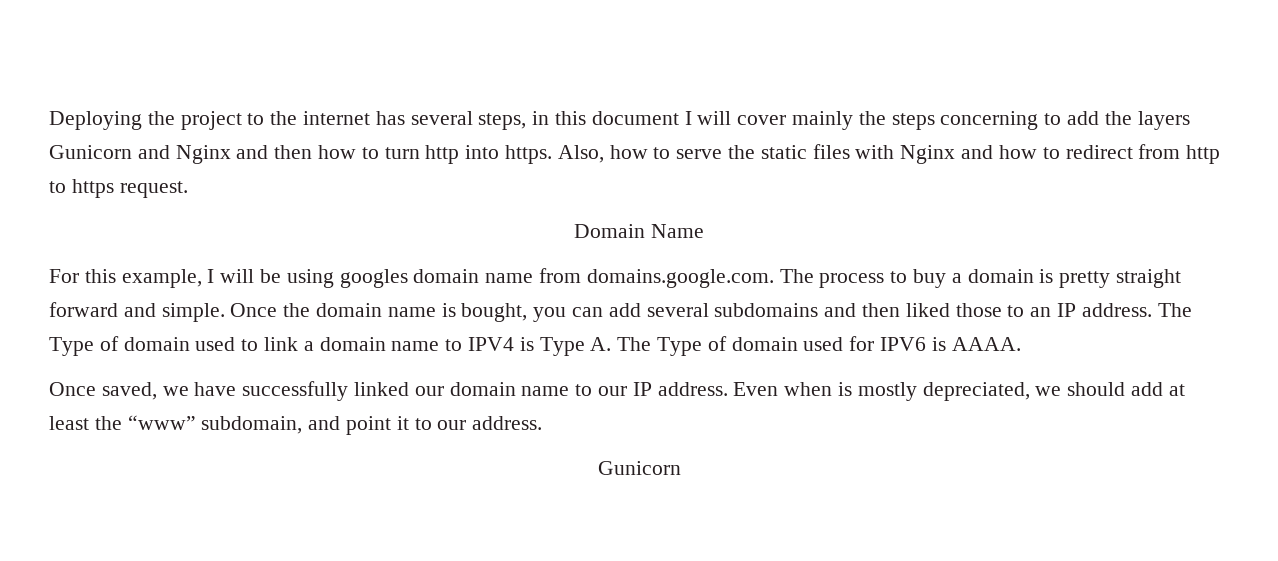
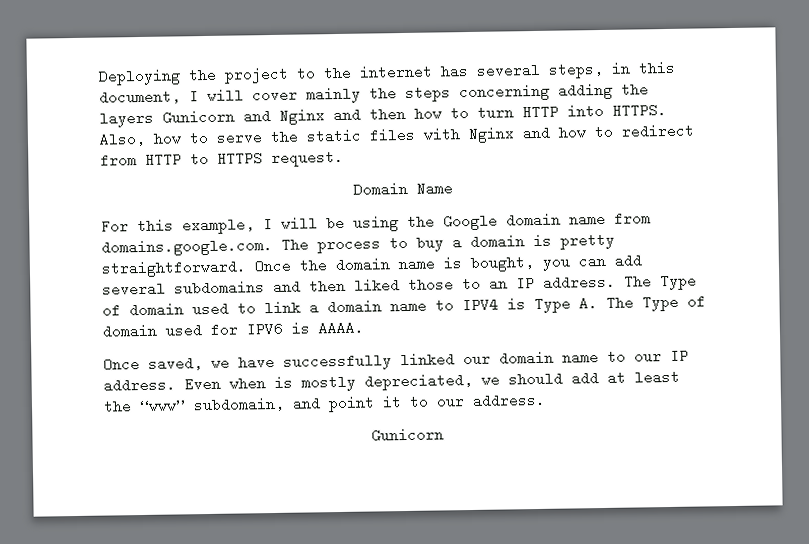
- Deploying the project to the internet has several steps, in this document I will cover mainly the steps concerning to add the layers Gunicorn and Nginx and then how to turn http into https.
+ Deploying the project to the internet has several steps, in this document, I will cover mainly the steps concerning adding the layers Gunicorn and Nginx and then how to turn HTTP into HTTPS.
- Also, how to serve the static files with Nginx and how to redirect from http to https request.
+ Also, how to serve the static files with Nginx and how to redirect from HTTP to HTTPS request.
- For this example, I will be using googles domain name from domains.google.com. The process to buy a domain is pretty straight forward and simple.
+ For this example, I will be using the Google domain name from domains.google.com. The process to buy a domain is pretty straightforward.

